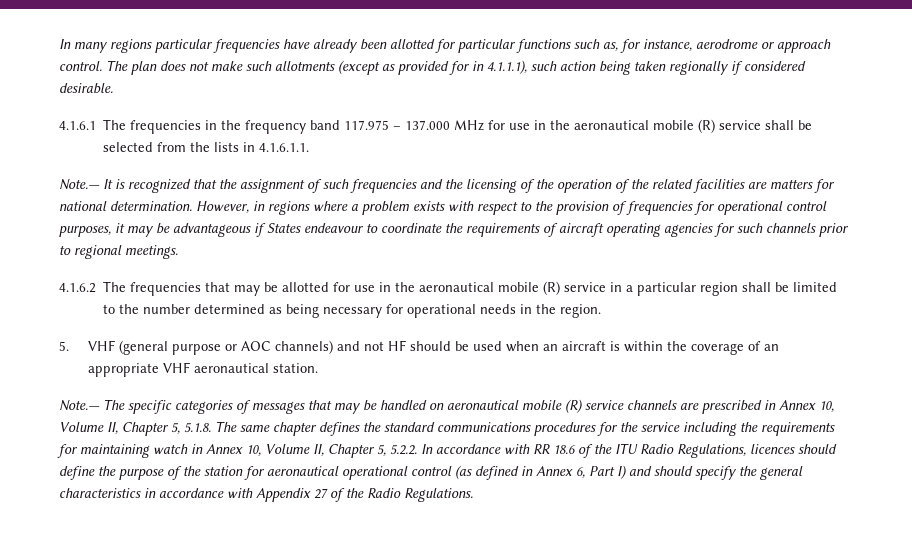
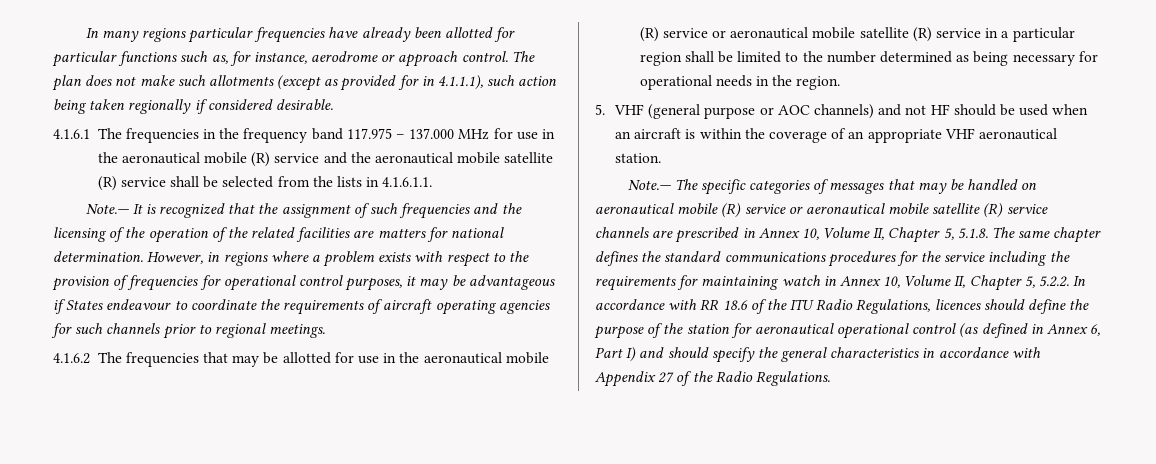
- 4.1.6.1 The frequencies in the frequency band 117.975 – 137.000 MHz for use in the aeronautical mobile (R) service shall be selected from the lists in 4.1.6.1.1.
+ 4.1.6.1 The frequencies in the frequency band 117.975 – 137.000 MHz for use in the aeronautical mobile (R) service and the aeronautical mobile satellite (R) service shall be selected from the lists in 4.1.6.1.1.
- 4.1.6.2 The frequencies that may be allotted for use in the aeronautical mobile (R) service in a particular region shall be limited to the number determined as being necessary for operational needs in the region.
+ 4.1.6.2 The frequencies that may be allotted for use in the aeronautical mobile (R) service or aeronautical mobile satellite (R) service in a particular region shall be limited to the number determined as being necessary for operational needs in the region.
- Note.— The specific categories of messages that may be handled on aeronautical mobile (R) service channels are prescribed in Annex 10, Volume II, Chapter 5, 5.1.8. The same chapter defines the standard communications procedures for the service including the requirements for maintaining watch in Annex 10, Volume II, Chapter 5, 5.2.2. In accordance with RR 18.6 of the ITU Radio Regulations, licences should define the purpose of the station for aeronautical operational control (as defined in Annex 6, Part I) and should specify the general characteristics in accordance with Appendix 27 of the Radio Regulations.
+ Note.— The specific categories of messages that may be handled on aeronautical mobile (R) service or aeronautical mobile satellite (R) service channels are prescribed in Annex 10, Volume II, Chapter 5, 5.1.8. The same chapter defines the standard communications procedures for the service including the requirements for maintaining watch in Annex 10, Volume II, Chapter 5, 5.2.2. In accordance with RR 18.6 of the ITU Radio Regulations, licences should define the purpose of the station for aeronautical operational control (as defined in Annex 6, Part I) and should specify the general characteristics in accordance with Appendix 27 of the Radio Regulations.

